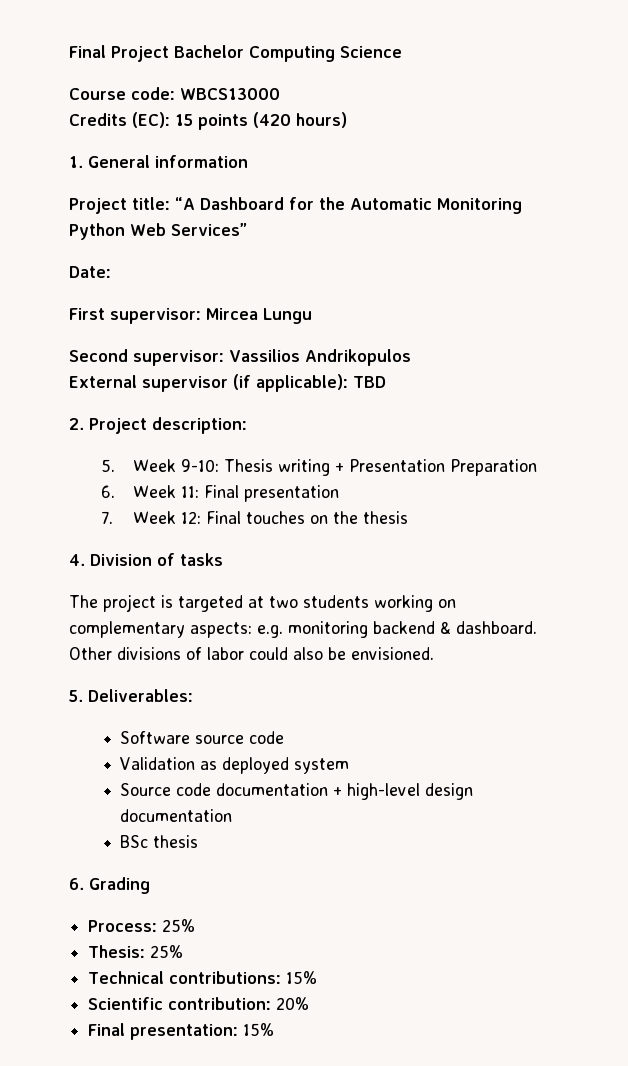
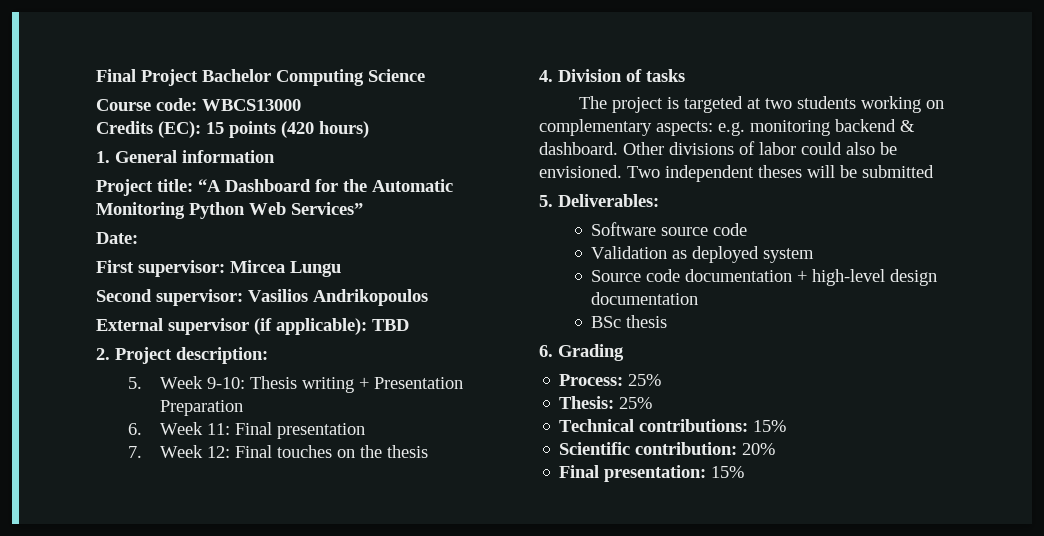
- Second supervisor: Vassilios Andrikopulos
+ Second supervisor: Vasilios Andrikopoulos
+ Two independent theses will be submitted

